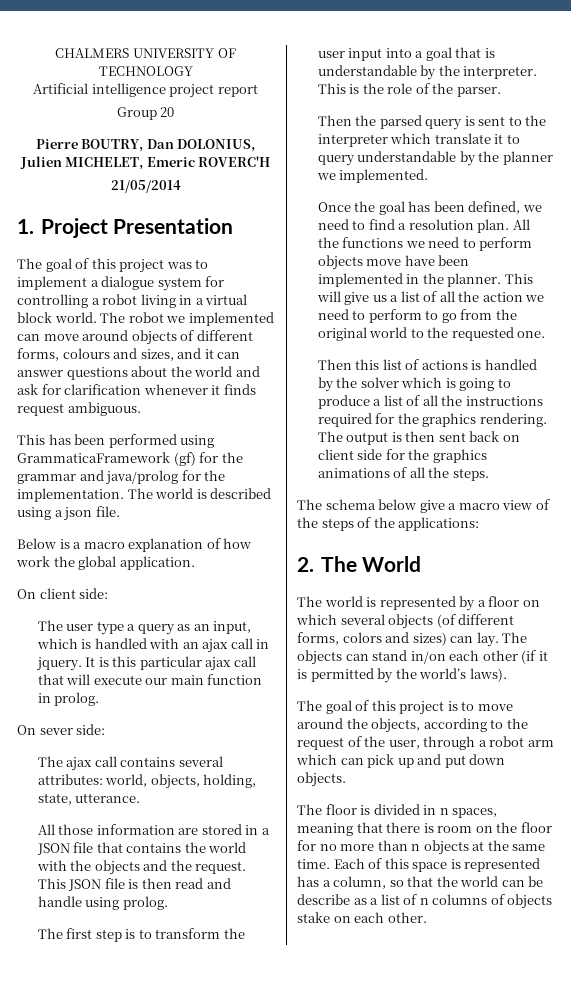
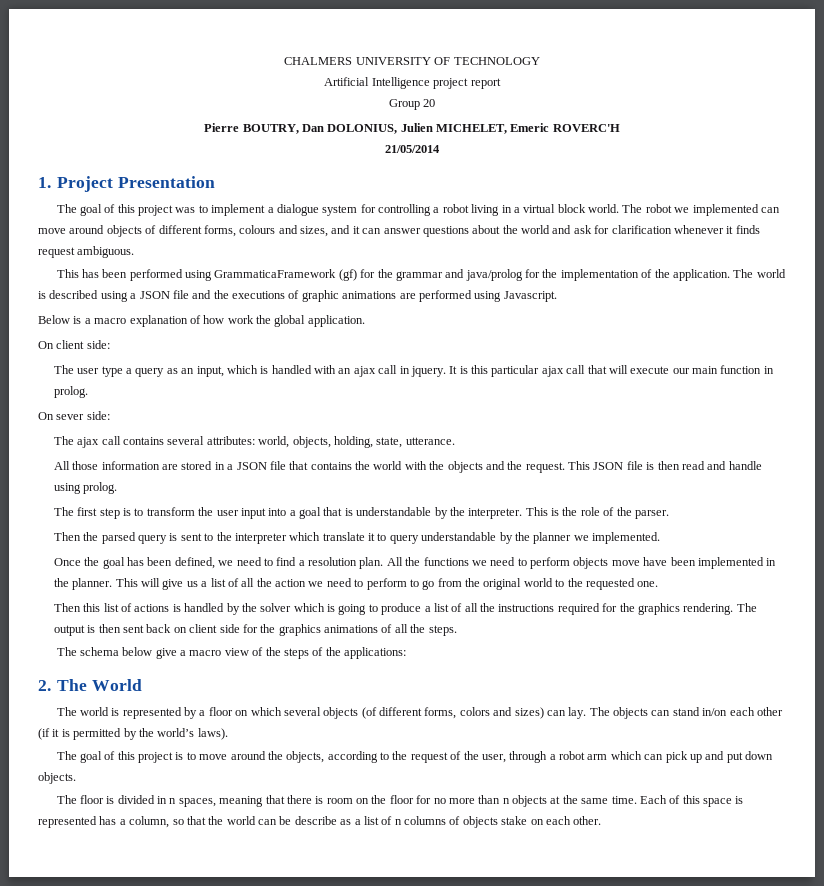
- Artificial intelligence project report
+ Artificial Intelligence project report
- This has been performed using GrammaticaFramework (gf) for the grammar and java/prolog for the implementation.
+ This has been performed using GrammaticaFramework (gf) for the grammar and java/prolog for the implementation of the application.
- The world is described using a json file.
+ The world is described using a JSON file and the executions of graphic animations are performed using Javascript.

